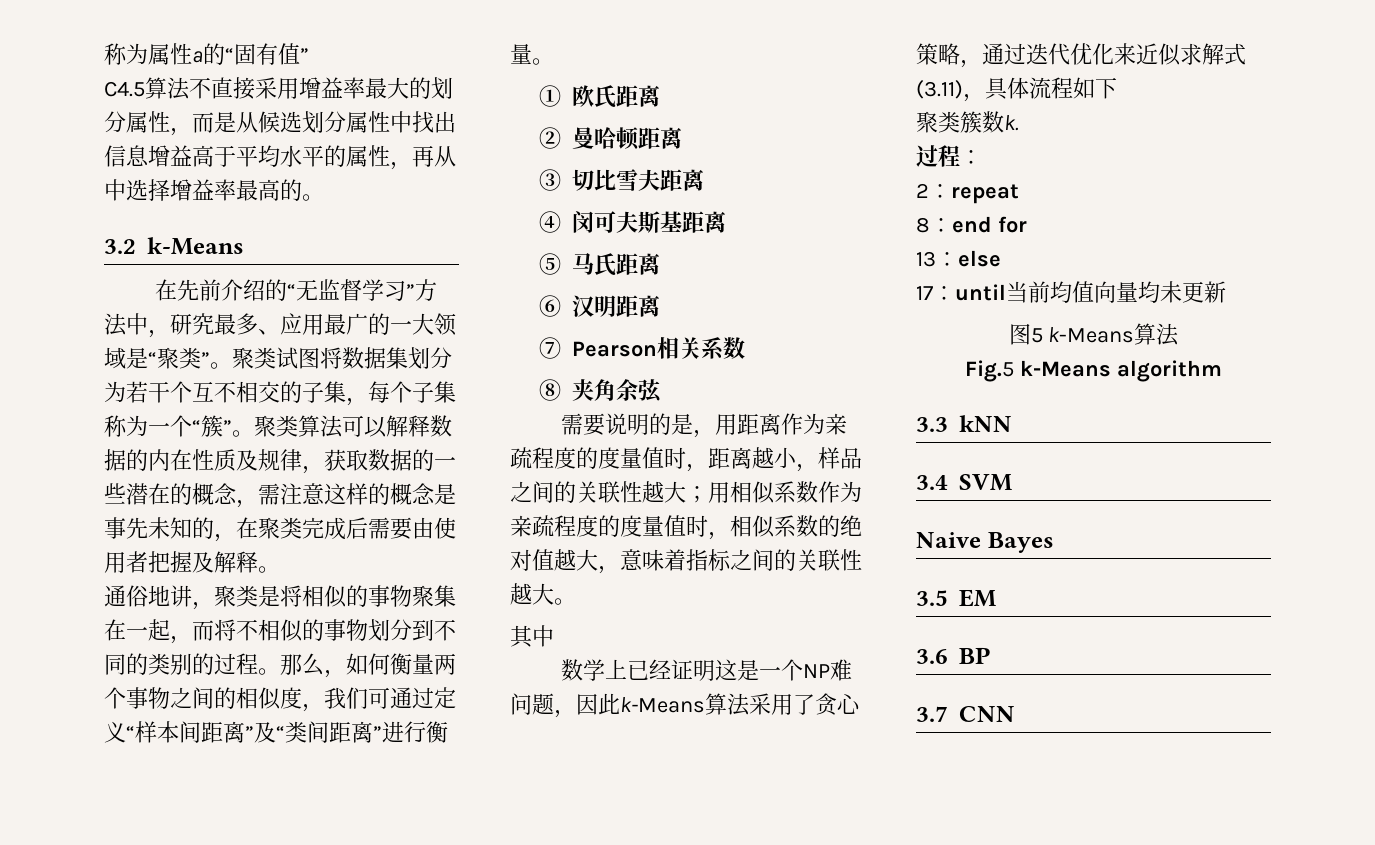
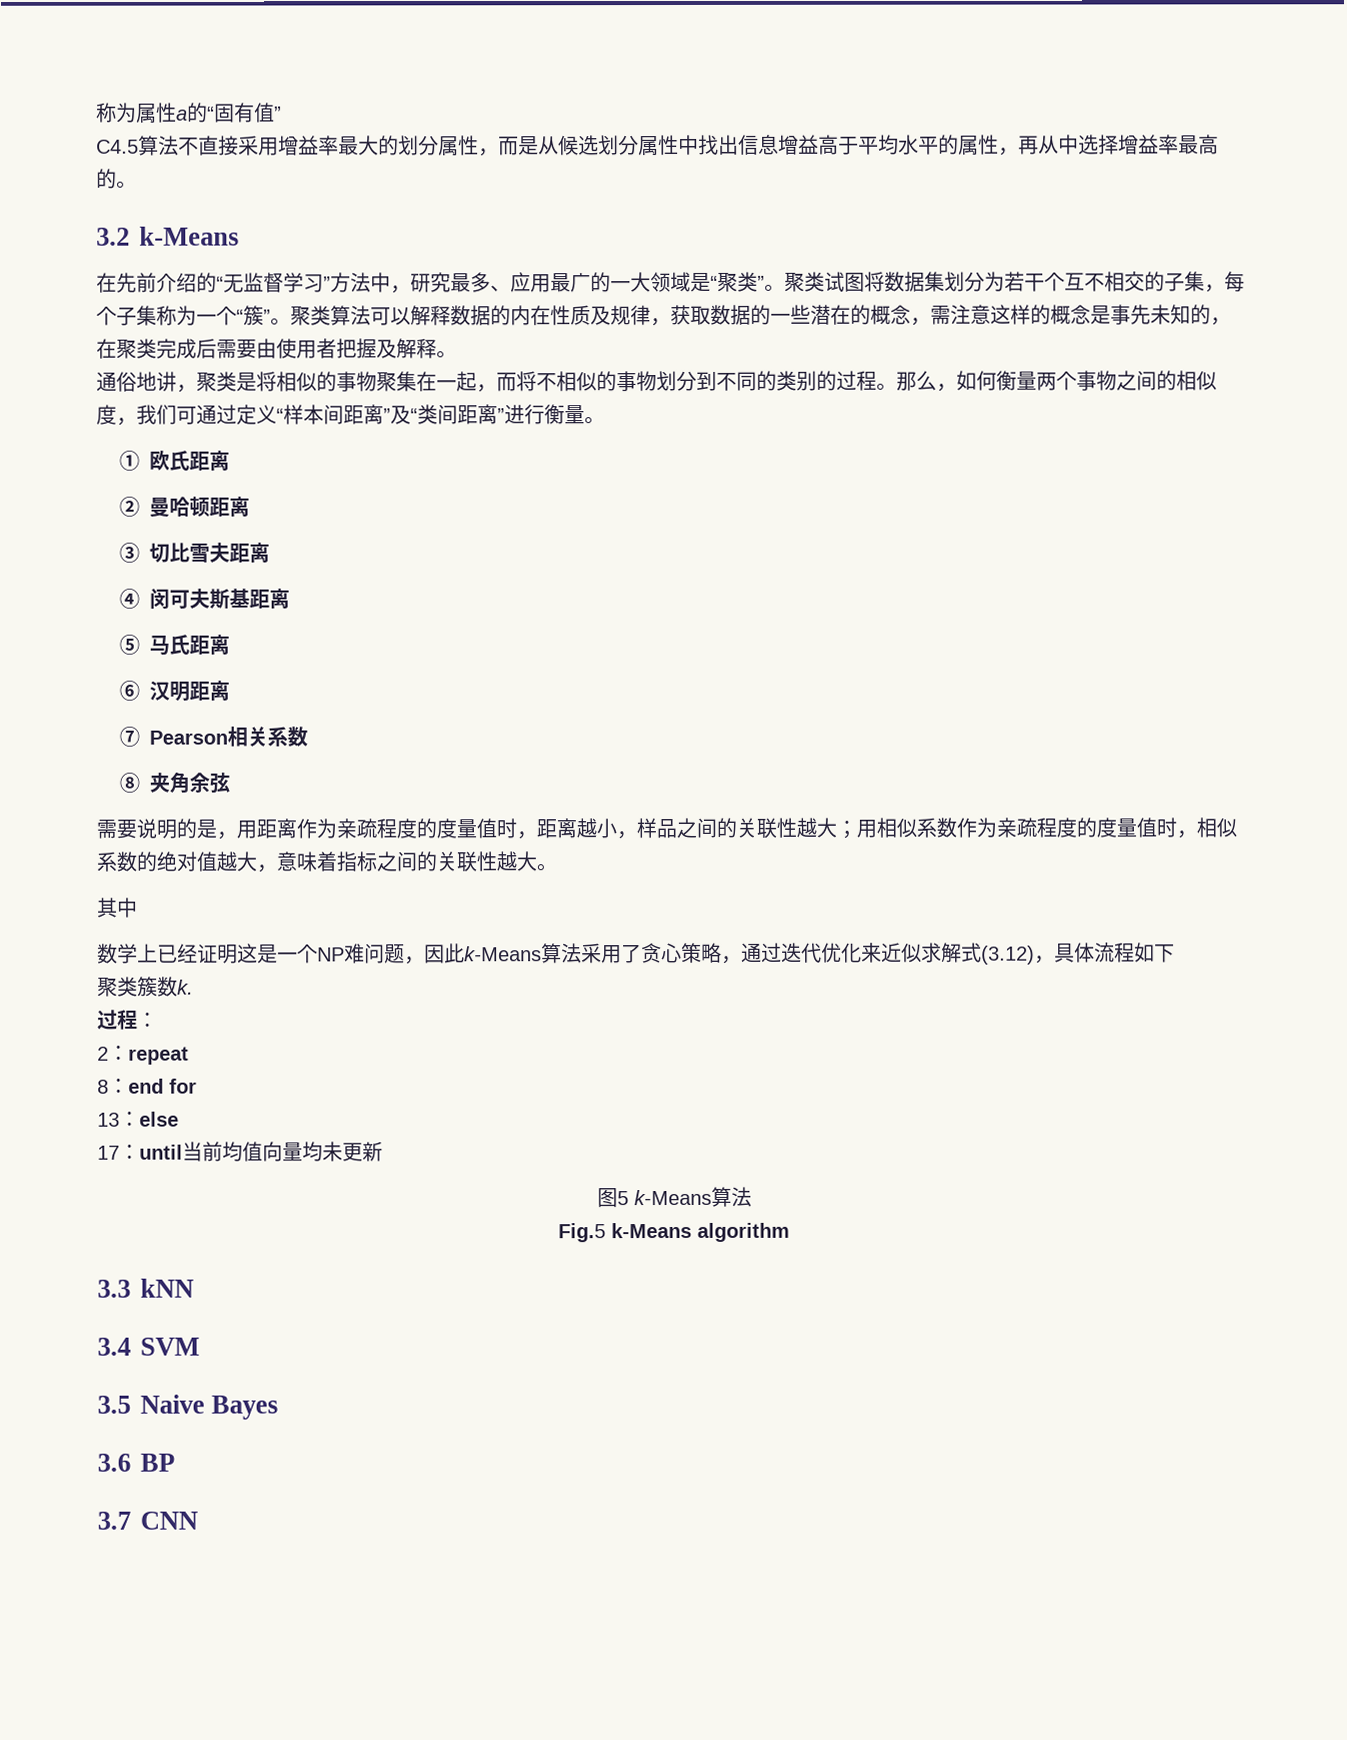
- 数学上已经证明这是一个NP难问题，因此k-Means算法采用了贪心策略，通过迭代优化来近似求解式(3.11)，具体流程如下
+ 数学上已经证明这是一个NP难问题，因此k-Means算法采用了贪心策略，通过迭代优化来近似求解式(3.12)，具体流程如下
- Naive Bayes
+ 3.5 Naive Bayes
- 3.5 EM

